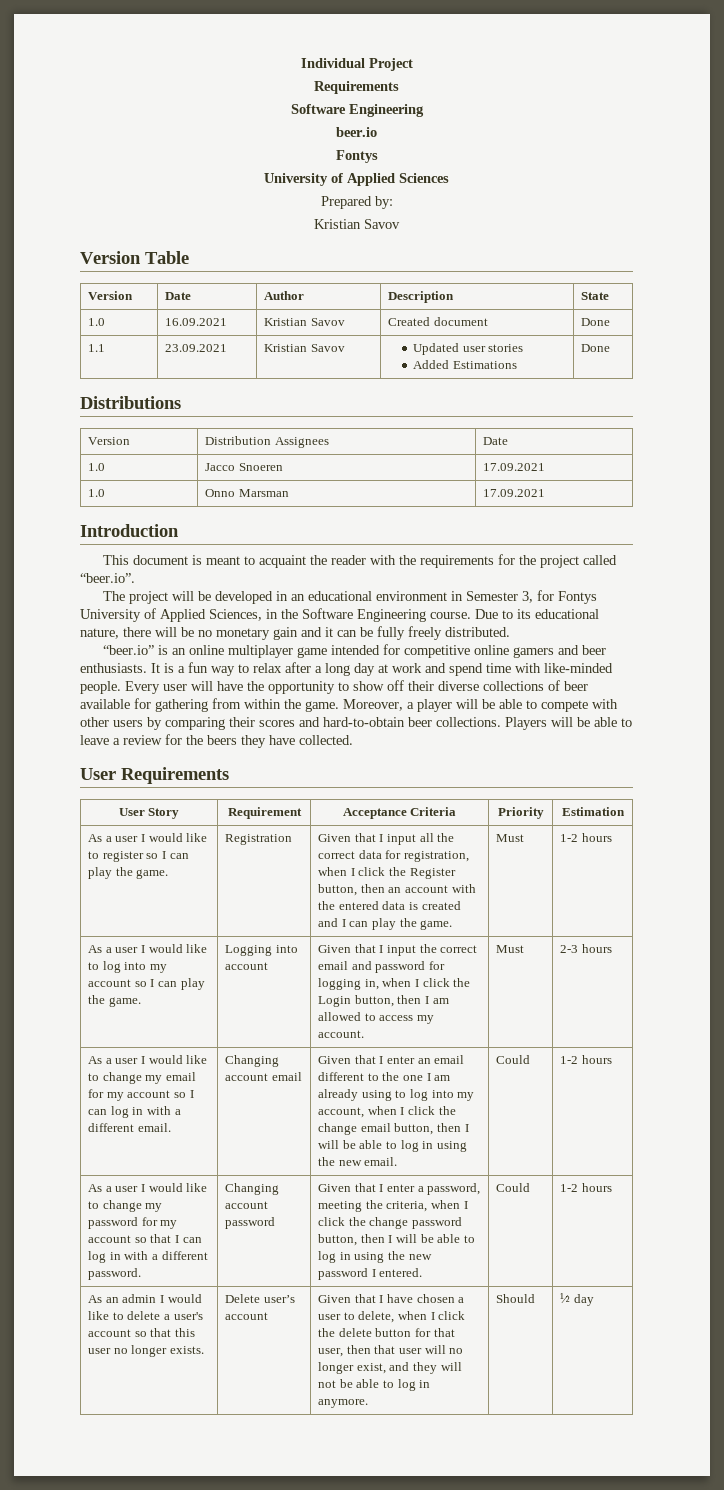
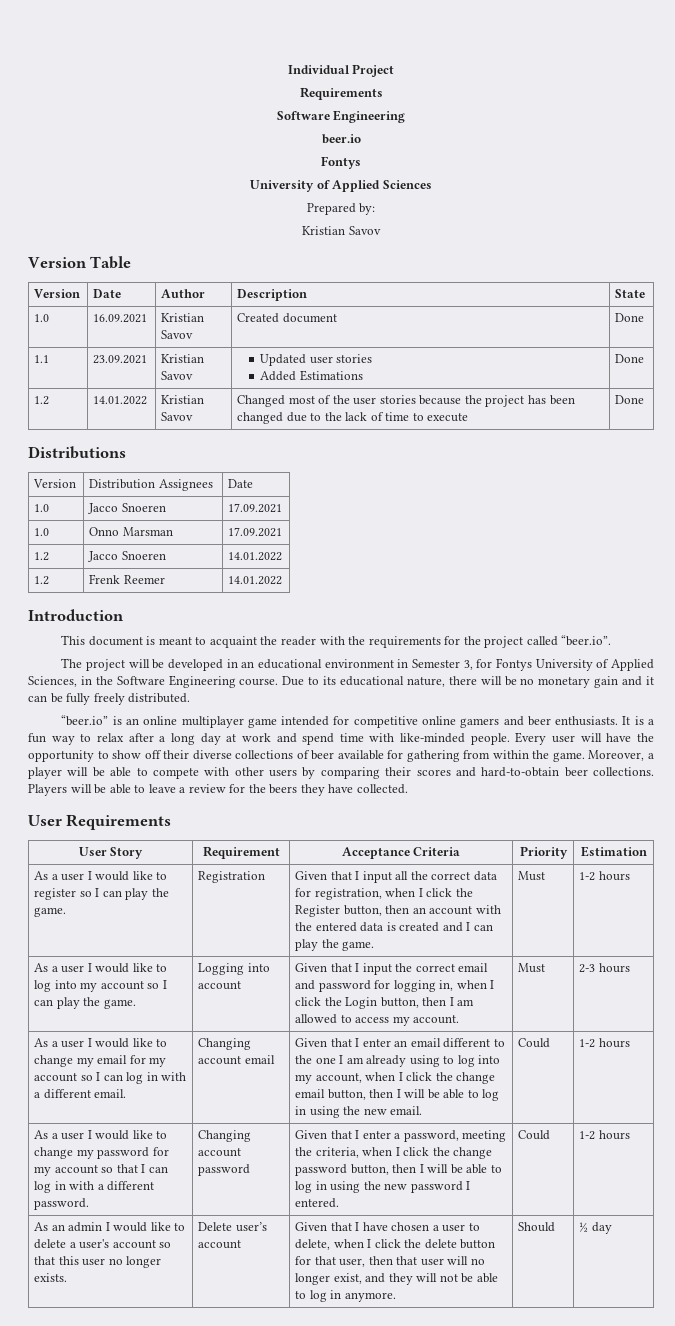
+ 1.2 | 14.01.2022 | Kristian Savov | Changed most of the user stories because the project has been changed due to the lack of time to execute | Done
+ 1.2 | Jacco Snoeren | 14.01.2022
+ 1.2 | Frenk Reemer | 14.01.2022

